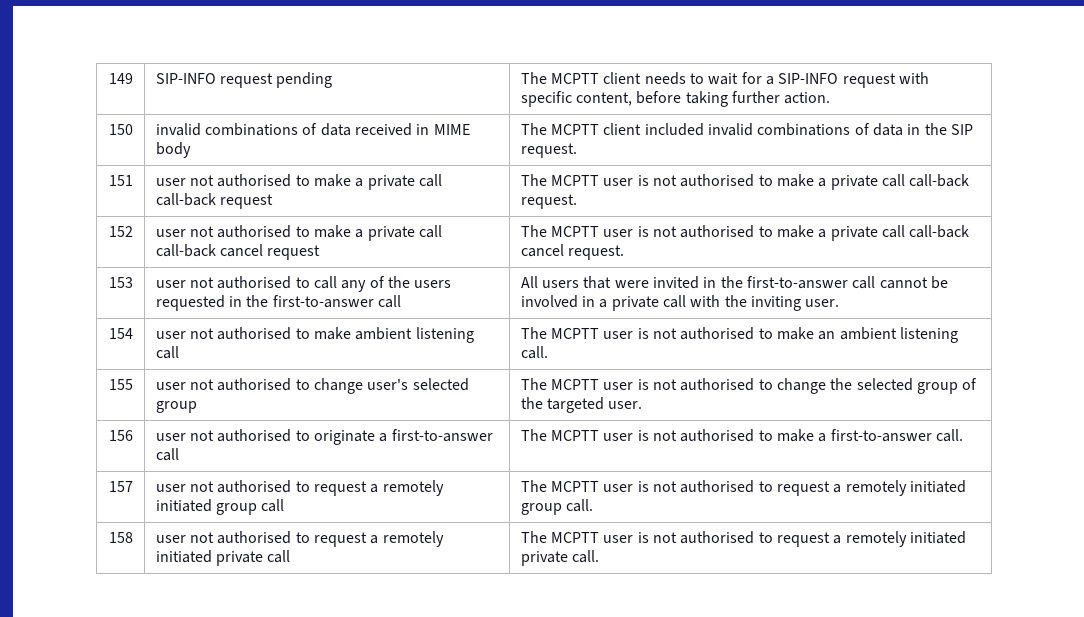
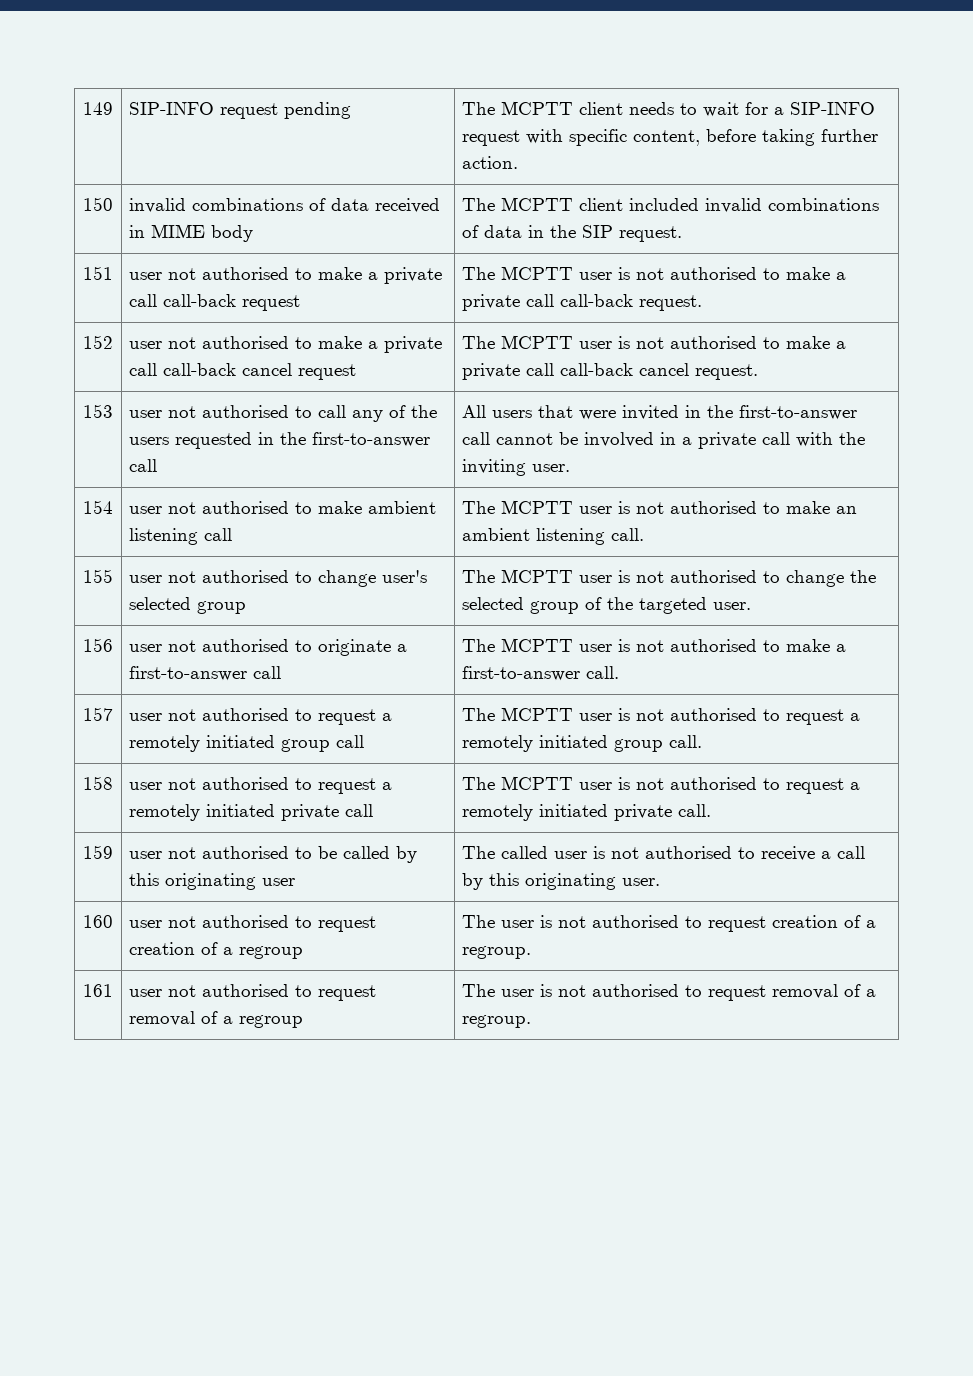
+ 159 | user not authorised to be called by this originating user | The called user is not authorised to receive a call by this originating user.
+ 160 | user not authorised to request creation of a regroup | The user is not authorised to request creation of a regroup.
+ 161 | user not authorised to request removal of a regroup | The user is not authorised to request removal of a regroup.

